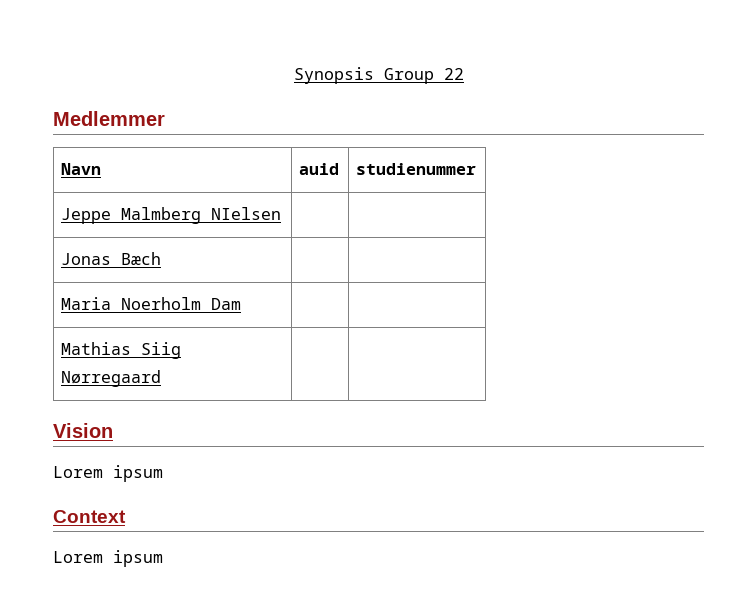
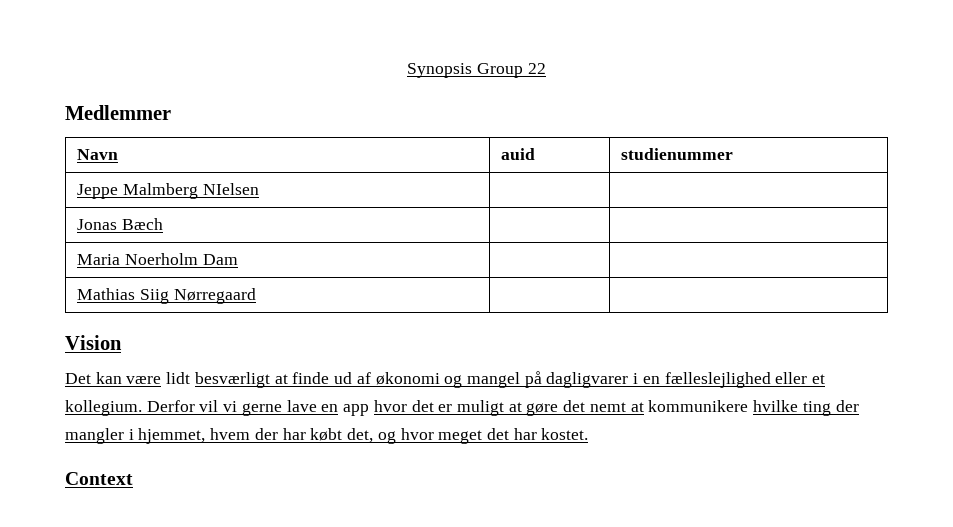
  Vision
- Lorem ipsum
+ Det kan være lidt besværligt at finde ud af økonomi og mangel på dagligvarer i en fælleslejlighed eller et kollegium. Derfor vil vi gerne lave en app hvor det er muligt at gøre det nemt at kommunikere hvilke ting der mangler i hjemmet, hvem der har købt det, og hvor meget det har kostet.
  Context
- Lorem ipsum

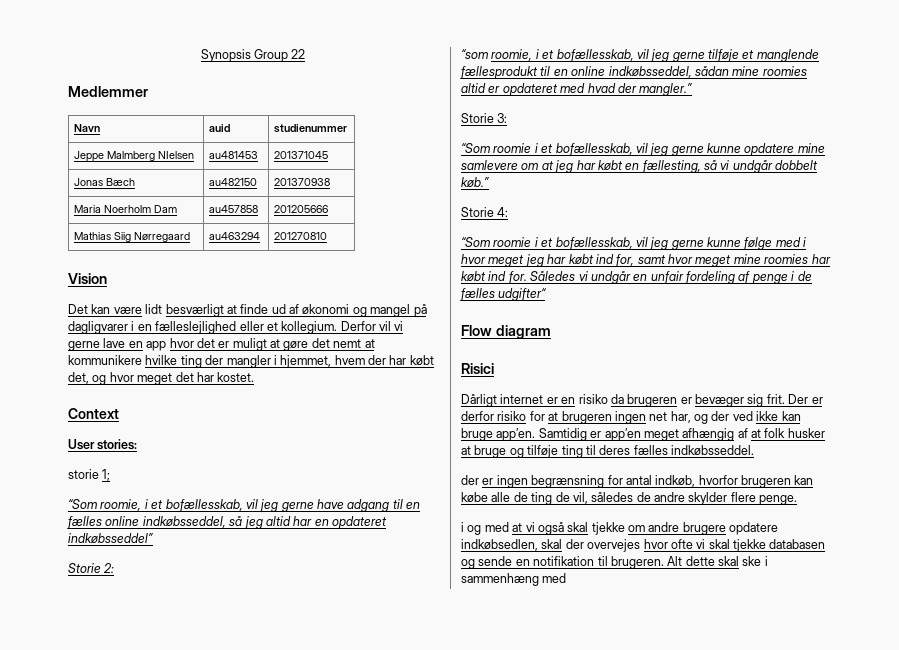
- Jeppe Malmberg NIelsen | |
+ Jeppe Malmberg NIelsen | au481453 | 201371045
- Jonas Bæch | |
+ Jonas Bæch | au482150 | 201370938
- Maria Noerholm Dam | |
+ Maria Noerholm Dam | au457858 | 201205666
- Mathias Siig Nørregaard | |
+ Mathias Siig Nørregaard | au463294 | 201270810
+ User stories:
+ storie 1;
+ “Som roomie, i et bofællesskab, vil jeg gerne have adgang til en fælles online indkøbsseddel, så jeg altid har en opdateret indkøbsseddel”
+ Storie 2:
+ “som roomie, i et bofællesskab, vil jeg gerne tilføje et manglende fællesprodukt til en online indkøbsseddel, sådan mine roomies altid er opdateret med hvad der mangler.”
+ Storie 3:
+ “Som roomie i et bofællesskab, vil jeg gerne kunne opdatere mine samlevere om at jeg har købt en fællesting, så vi undgår dobbelt køb.”
+ Storie 4:
+ “Som roomie i et bofællesskab, vil jeg gerne kunne følge med i hvor meget jeg har købt ind for, samt hvor meget mine roomies har købt ind for. Således vi undgår en unfair fordeling af penge i de fælles udgifter“
+ Flow diagram
+ Risici
+ Dårligt internet er en risiko da brugeren er bevæger sig frit. Der er derfor risiko for at brugeren ingen net har, og der ved ikke kan bruge app’en. Samtidig er app’en meget afhængig af at folk husker at bruge og tilføje ting til deres fælles indkøbsseddel.
+ der er ingen begrænsning for antal indkøb, hvorfor brugeren kan købe alle de ting de vil, således de andre skylder flere penge.
+ i og med at vi også skal tjekke om andre brugere opdatere indkøbsedlen, skal der overvejes hvor ofte vi skal tjekke databasen og sende en notifikation til brugeren. Alt dette skal ske i sammenhæng med

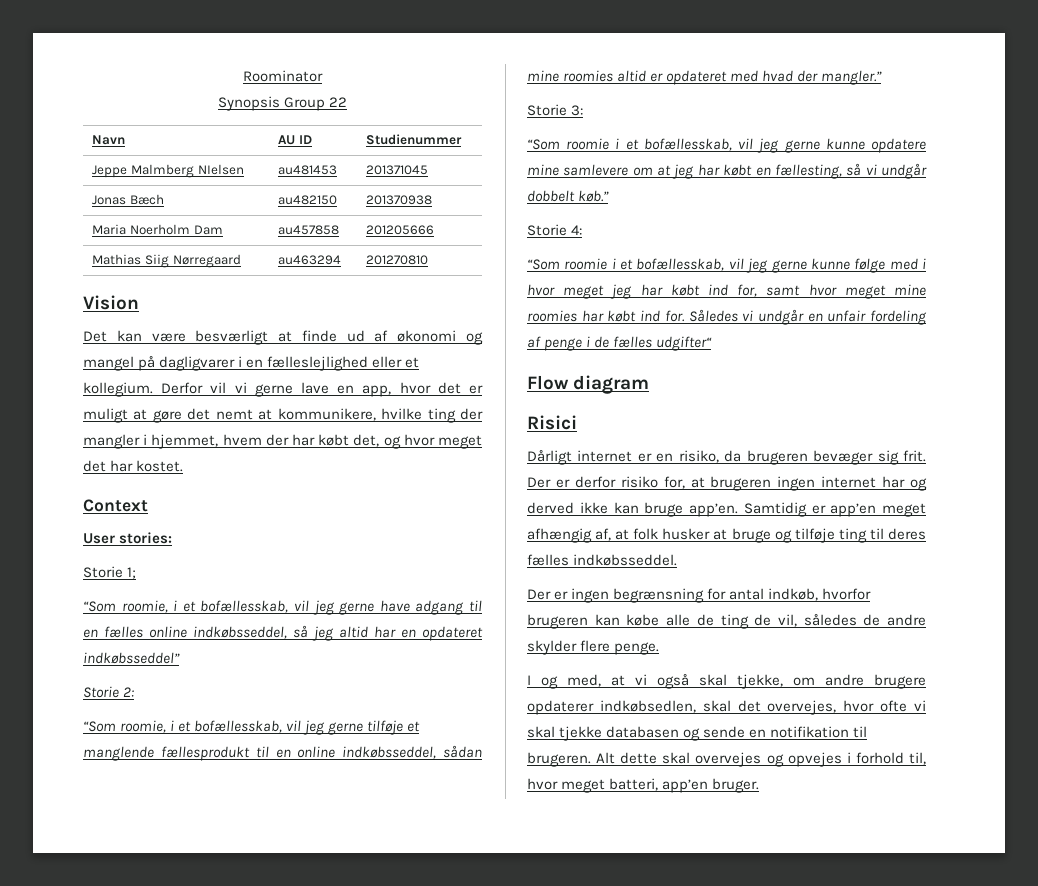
+ Roominator
- Medlemmer
- Navn | auid | studienummer
+ Navn | AU ID | Studienummer
- Det kan være lidt besværligt at finde ud af økonomi og mangel på dagligvarer i en fælleslejlighed eller et kollegium.
+ Det kan være besværligt at finde ud af økonomi og mangel på dagligvarer i en fælleslejlighed eller et kollegium.
- Derfor vil vi gerne lave en app hvor det er muligt at gøre det nemt at kommunikere hvilke ting der mangler i hjemmet, hvem der har købt det, og hvor meget det har kostet.
+ Derfor vil vi gerne lave en app, hvor det er muligt at gøre det nemt at kommunikere, hvilke ting der mangler i hjemmet, hvem der har købt det, og hvor meget det har kostet.
- storie 1;
+ Storie 1;
- “som roomie, i et bofællesskab, vil jeg gerne tilføje et manglende fællesprodukt til en online indkøbsseddel, sådan mine roomies altid er opdateret med hvad der mangler.”
+ “Som roomie, i et bofællesskab, vil jeg gerne tilføje et manglende fællesprodukt til en online indkøbsseddel, sådan mine roomies altid er opdateret med hvad der mangler.”
- Dårligt internet er en risiko da brugeren er bevæger sig frit.
+ Dårligt internet er en risiko, da brugeren bevæger sig frit.
- Der er derfor risiko for at brugeren ingen net har, og der ved ikke kan bruge app’en.
+ Der er derfor risiko for, at brugeren ingen internet har og derved ikke kan bruge app’en.
- Samtidig er app’en meget afhængig af at folk husker at bruge og tilføje ting til deres fælles indkøbsseddel.
+ Samtidig er app’en meget afhængig af, at folk husker at bruge og tilføje ting til deres fælles indkøbsseddel.
- der er ingen begrænsning for antal indkøb, hvorfor brugeren kan købe alle de ting de vil, således de andre skylder flere penge.
+ Der er ingen begrænsning for antal indkøb, hvorfor brugeren kan købe alle de ting de vil, således de andre skylder flere penge.
- i og med at vi også skal tjekke om andre brugere opdatere indkøbsedlen, skal der overvejes hvor ofte vi skal tjekke databasen og sende en notifikation til brugeren.
+ I og med, at vi også skal tjekke, om andre brugere opdaterer indkøbsedlen, skal det overvejes, hvor ofte vi skal tjekke databasen og sende en notifikation til brugeren.
- Alt dette skal ske i sammenhæng med
+ Alt dette skal overvejes og opvejes i forhold til, hvor meget batteri, app’en bruger.

